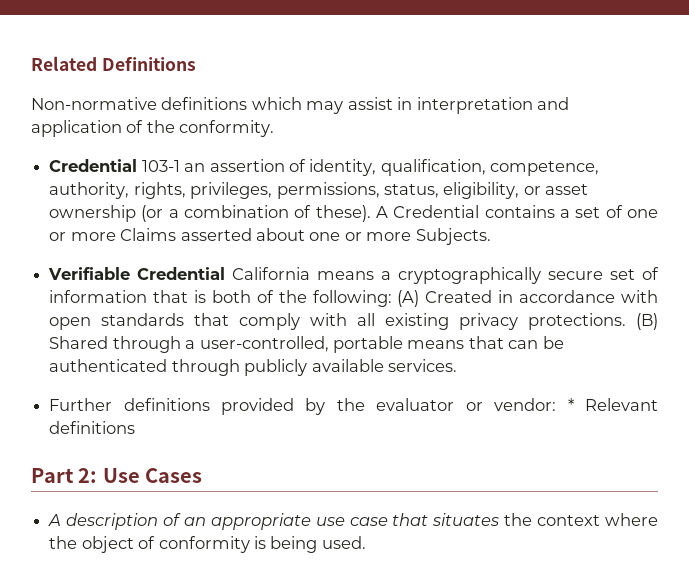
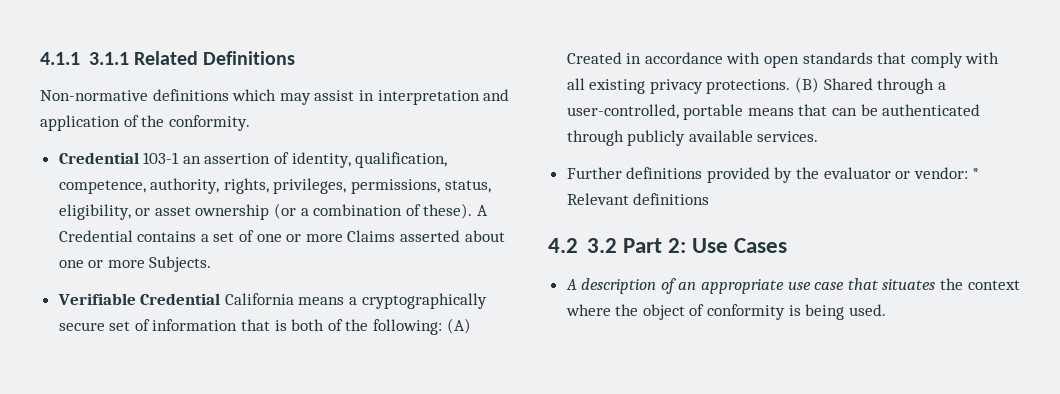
- Related Definitions
+ 4.1.1 3.1.1 Related Definitions
- Part 2: Use Cases
+ 4.2 3.2 Part 2: Use Cases

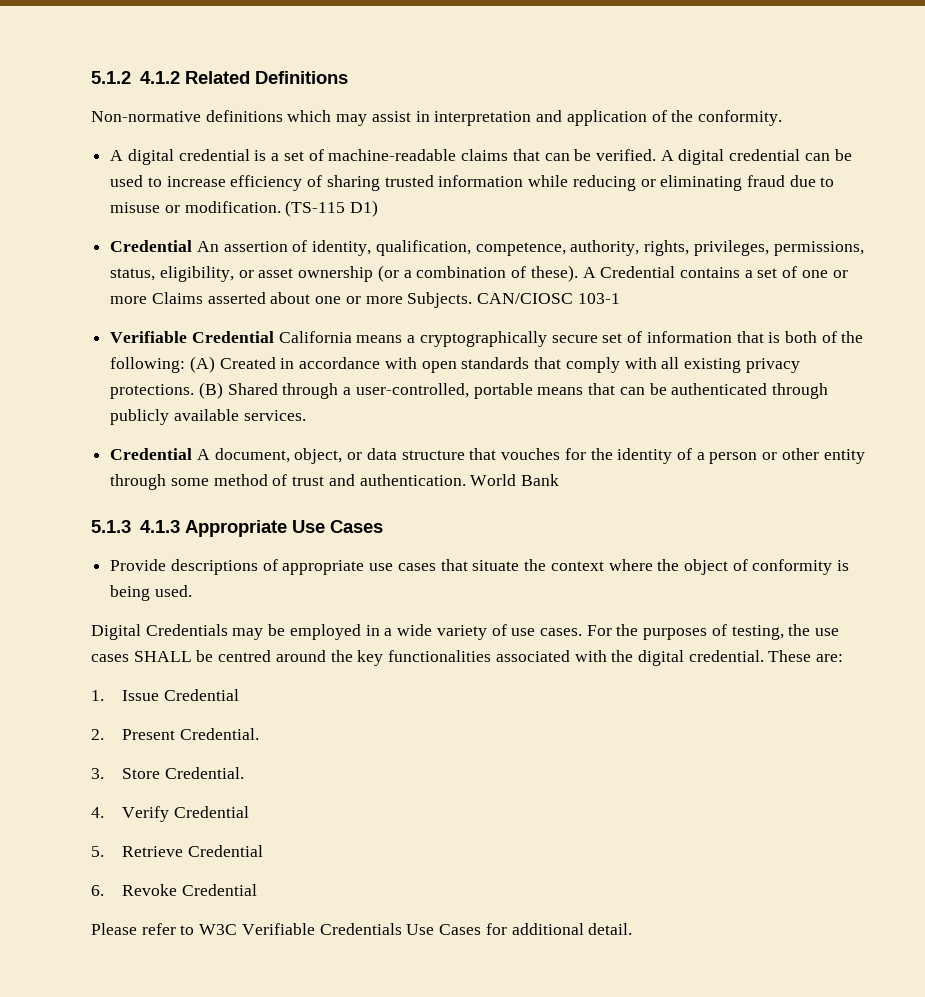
- 4.1.1 3.1.1 Related Definitions
+ 5.1.2 4.1.2 Related Definitions
- Credential 103-1 an assertion of identity, qualification, competence, authority, rights, privileges, permissions, status, eligibility, or asset ownership (or a combination of these).
+ A digital credential is a set of machine-readable claims that can be verified. A digital credential can be used to increase efficiency of sharing trusted information while reducing or eliminating fraud due to misuse or modification. (TS-115 D1)
+ Credential An assertion of identity, qualification, competence, authority, rights, privileges, permissions, status, eligibility, or asset ownership (or a combination of these).
+ CAN/CIOSC 103-1
- Further definitions provided by the evaluator or vendor: * Relevant definitions
- 4.2 3.2 Part 2: Use Cases
- A description of an appropriate use case that situates the context where the object of conformity is being used.
+ Credential A document, object, or data structure that vouches for the identity of a person or other entity through some method of trust and authentication. World Bank
+ 5.1.3 4.1.3 Appropriate Use Cases
+ Provide descriptions of appropriate use cases that situate the context where the object of conformity is being used.
+ Digital Credentials may be employed in a wide variety of use cases. For the purposes of testing, the use cases SHALL be centred around the key functionalities associated with the digital credential. These are:
+ 1. Issue Credential
+ 2. Present Credential.
+ 3. Store Credential.
+ 4. Verify Credential
+ 5. Retrieve Credential
+ 6. Revoke Credential
+ Please refer to W3C Verifiable Credentials Use Cases for additional detail.

